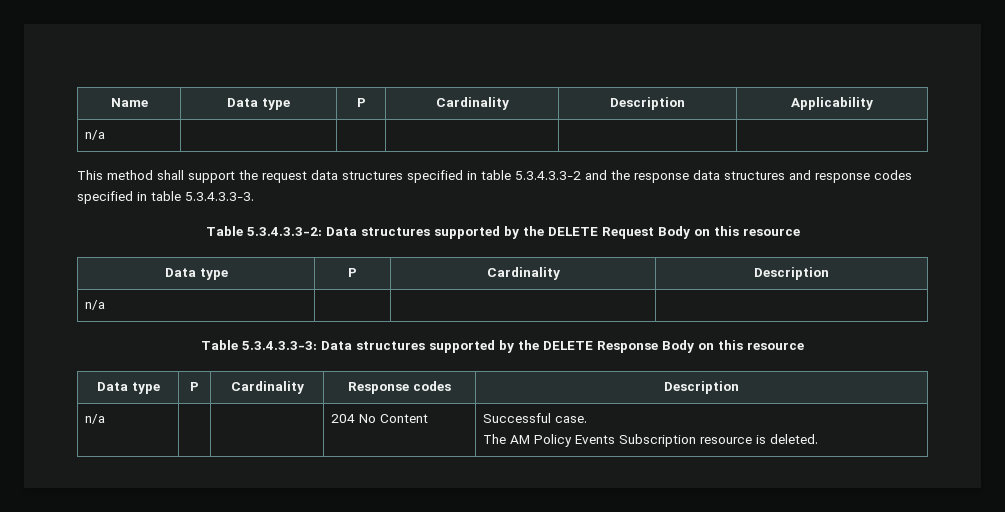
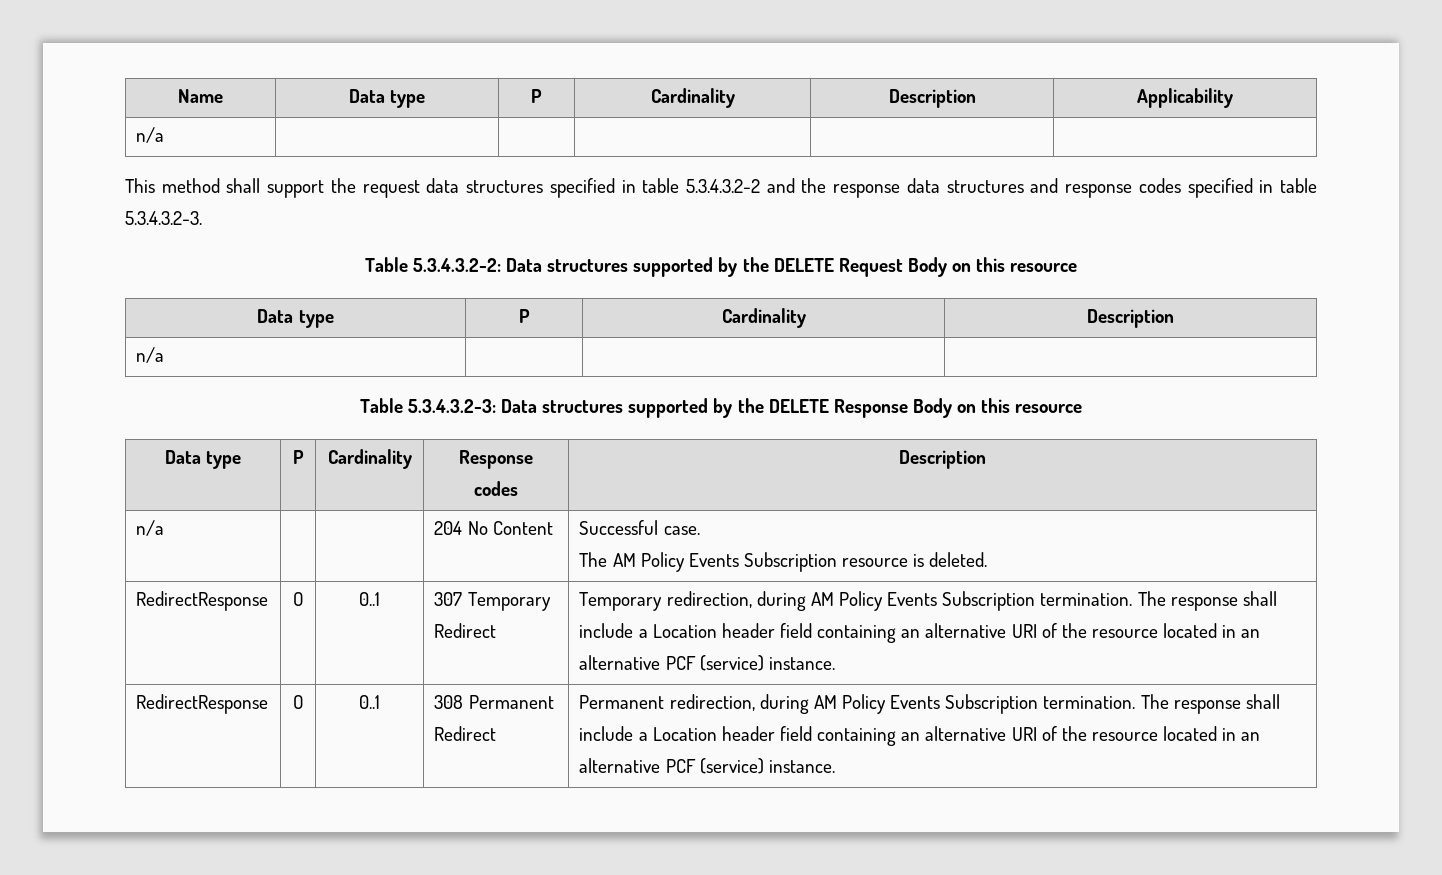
- This method shall support the request data structures specified in table 5.3.4.3.3-2 and the response data structures and response codes specified in table 5.3.4.3.3-3.
- Table 5.3.4.3.3-2: Data structures supported by the DELETE Request Body on this resource
+ This method shall support the request data structures specified in table 5.3.4.3.2-2 and the response data structures and response codes specified in table 5.3.4.3.2-3.
+ Table 5.3.4.3.2-2: Data structures supported by the DELETE Request Body on this resource
- Table 5.3.4.3.3-3: Data structures supported by the DELETE Response Body on this resource
+ Table 5.3.4.3.2-3: Data structures supported by the DELETE Response Body on this resource
+ RedirectResponse | O | 0..1 | 307 Temporary Redirect | Temporary redirection, during AM Policy Events Subscription termination. The response shall include a Location header field containing an alternative URI of the resource located in an alternative PCF (service) instance.
+ RedirectResponse | O | 0..1 | 308 Permanent Redirect | Permanent redirection, during AM Policy Events Subscription termination. The response shall include a Location header field containing an alternative URI of the resource located in an alternative PCF (service) instance.

